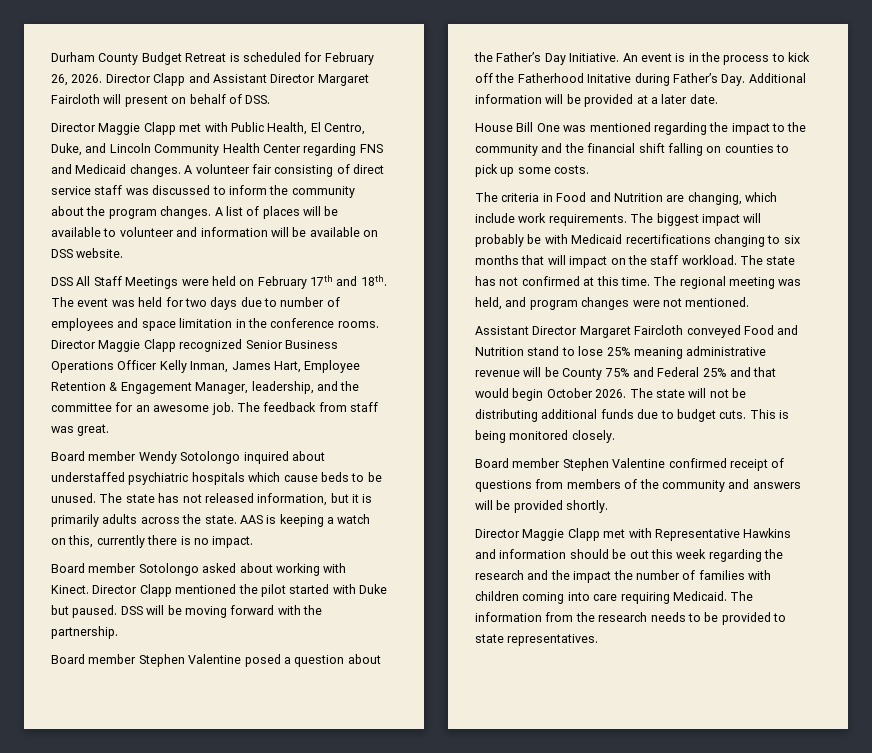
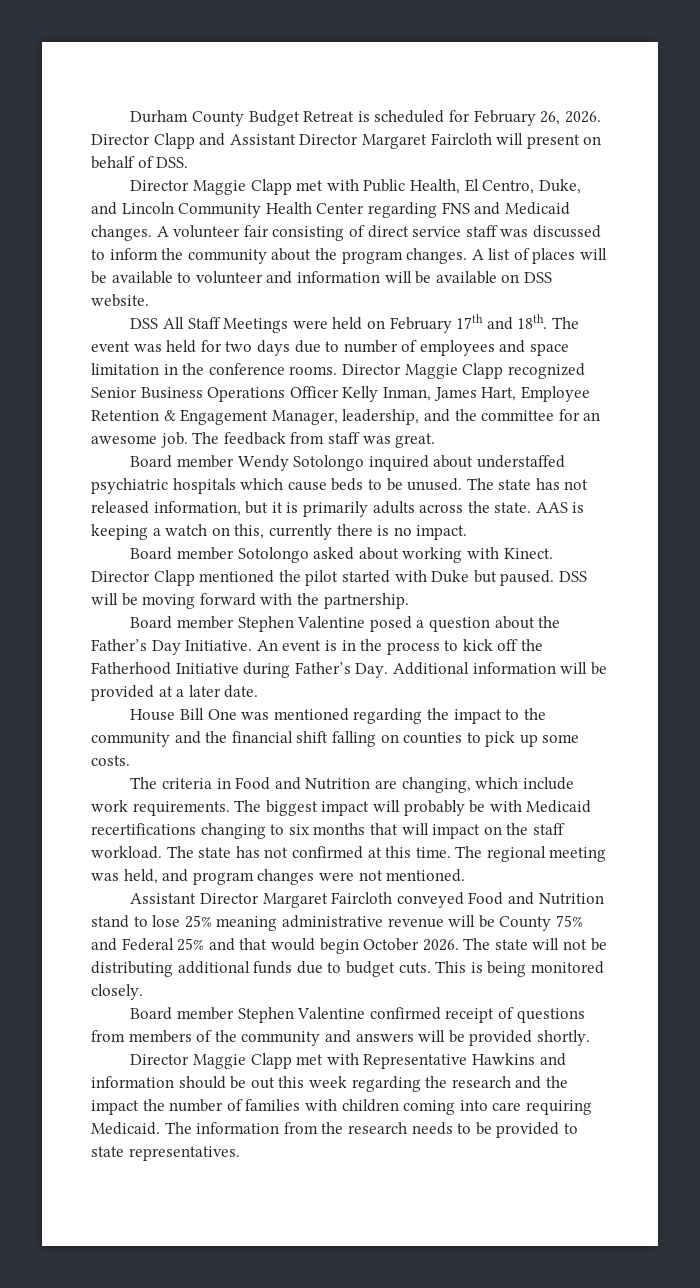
- An event is in the process to kick off the Fatherhood Initative during Father’s Day. Additional information will be provided at a later date.
+ An event is in the process to kick off the Fatherhood Initiative during Father’s Day. Additional information will be provided at a later date.

